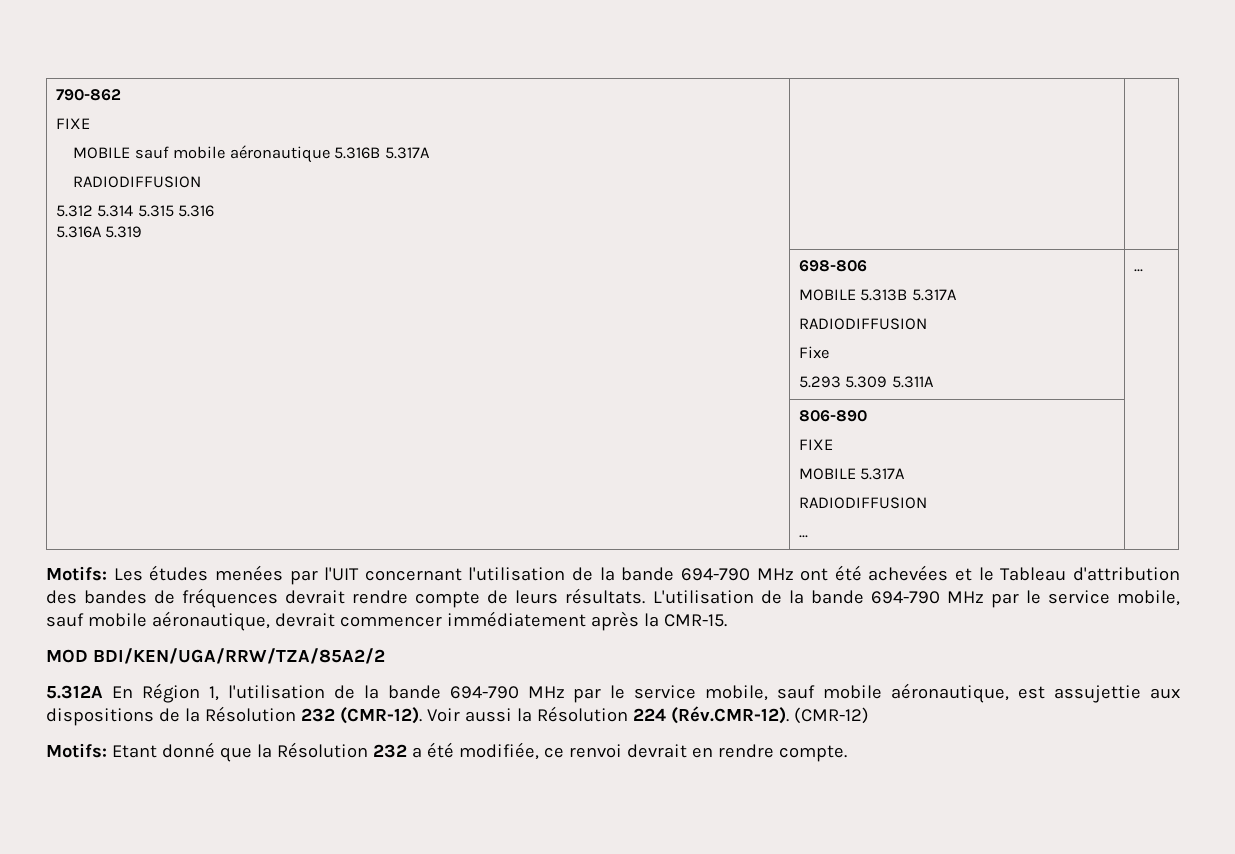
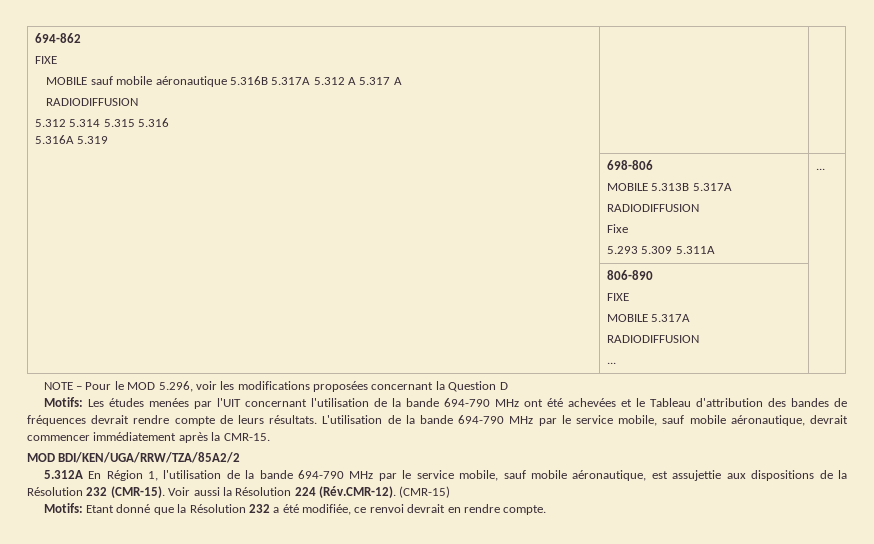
- 790-862
+ 694-862
  FIXE
- MOBILE sauf mobile aéronautique 5.316B 5.317A
+ MOBILE sauf mobile aéronautique 5.316B 5.317A 5.312 A 5.317 A
+ NOTE – Pour le MOD 5.296, voir les modifications proposées concernant la Question D
- 5.312A En Région 1, l'utilisation de la bande 694-790 MHz par le service mobile, sauf mobile aéronautique, est assujettie aux dispositions de la Résolution 232 (CMR-12).
+ 5.312A En Région 1, l'utilisation de la bande 694-790 MHz par le service mobile, sauf mobile aéronautique, est assujettie aux dispositions de la Résolution 232 (CMR-15).
- Voir aussi la Résolution 224 (Rév.CMR-12). (CMR-12)
+ Voir aussi la Résolution 224 (Rév.CMR-12). (CMR-15)

